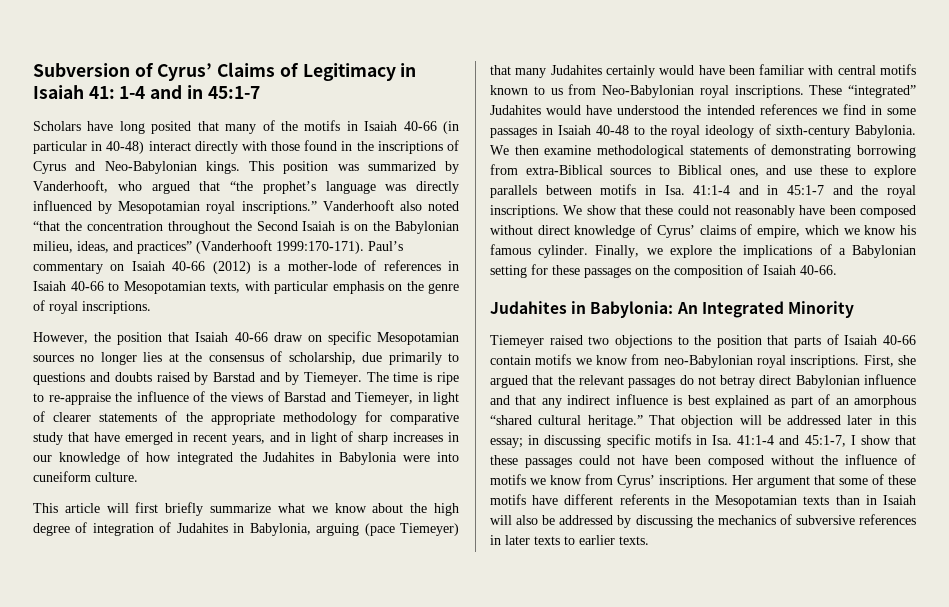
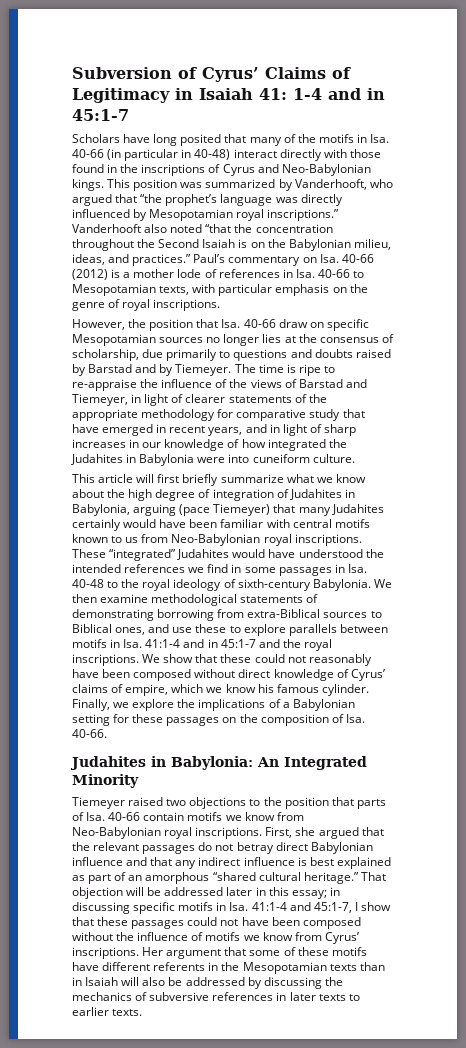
- Scholars have long posited that many of the motifs in Isaiah 40-66 (in particular in 40-48) interact directly with those found in the inscriptions of Cyrus and Neo-Babylonian kings.
+ Scholars have long posited that many of the motifs in Isa. 40-66 (in particular in 40-48) interact directly with those found in the inscriptions of Cyrus and Neo-Babylonian kings.
- Vanderhooft also noted “that the concentration throughout the Second Isaiah is on the Babylonian milieu, ideas, and practices” (Vanderhooft 1999:170-171).
+ Vanderhooft also noted “that the concentration throughout the Second Isaiah is on the Babylonian milieu, ideas, and practices.”
- Paul’s commentary on Isaiah 40-66 (2012) is a mother-lode of references in Isaiah 40-66 to Mesopotamian texts, with particular emphasis on the genre of royal inscriptions.
+ Paul’s commentary on Isa. 40-66 (2012) is a mother lode of references in Isa. 40-66 to Mesopotamian texts, with particular emphasis on the genre of royal inscriptions.
- However, the position that Isaiah 40-66 draw on specific Mesopotamian sources no longer lies at the consensus of scholarship, due primarily to questions and doubts raised by Barstad and by Tiemeyer.
+ However, the position that Isa. 40-66 draw on specific Mesopotamian sources no longer lies at the consensus of scholarship, due primarily to questions and doubts raised by Barstad and by Tiemeyer.
- These “integrated” Judahites would have understood the intended references we find in some passages in Isaiah 40-48 to the royal ideology of sixth-century Babylonia.
+ These “integrated” Judahites would have understood the intended references we find in some passages in Isa. 40-48 to the royal ideology of sixth-century Babylonia.
- Finally, we explore the implications of a Babylonian setting for these passages on the composition of Isaiah 40-66.
+ Finally, we explore the implications of a Babylonian setting for these passages on the composition of Isa. 40-66.
- Tiemeyer raised two objections to the position that parts of Isaiah 40-66 contain motifs we know from neo-Babylonian royal inscriptions.
+ Tiemeyer raised two objections to the position that parts of Isa. 40-66 contain motifs we know from Neo-Babylonian royal inscriptions.

